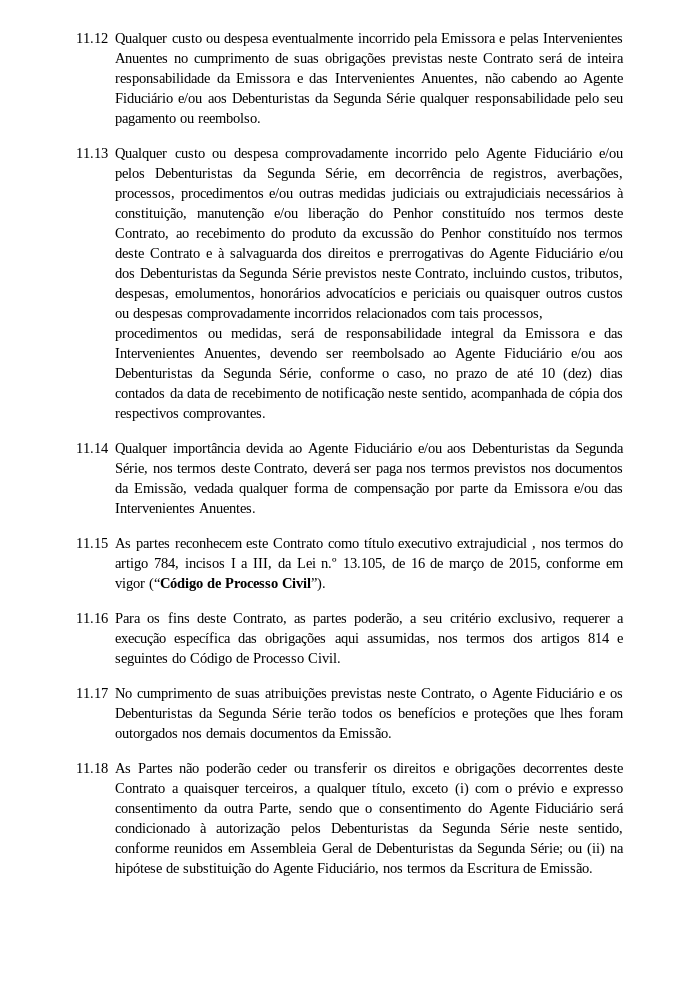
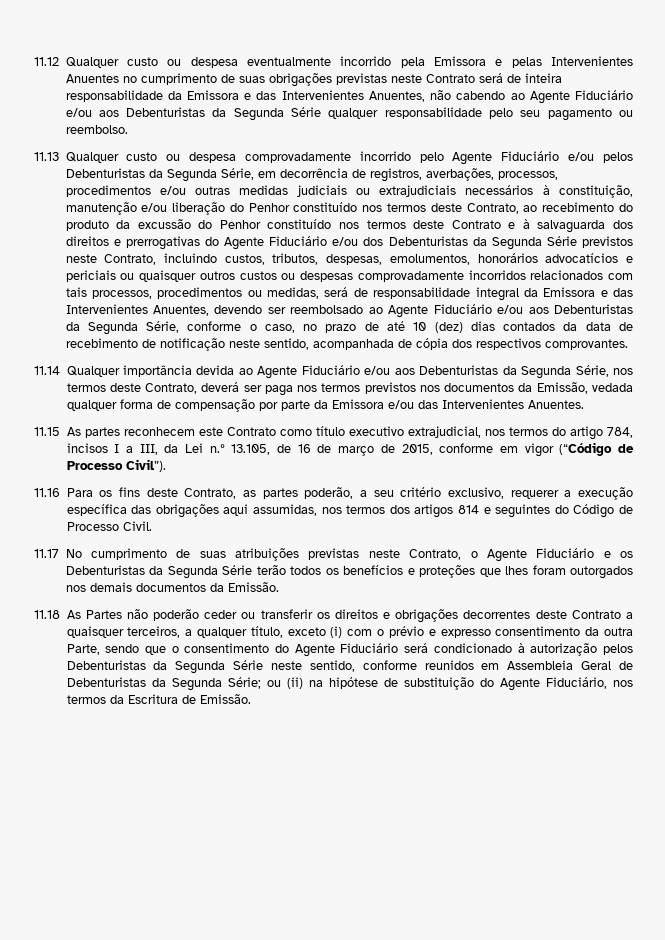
- 11.15 As partes reconhecem este Contrato como título executivo extrajudicial , nos termos do artigo 784, incisos I a III, da Lei n.º 13.105, de 16 de março de 2015, conforme em vigor (“Código de Processo Civil”).
+ 11.15 As partes reconhecem este Contrato como título executivo extrajudicial, nos termos do artigo 784, incisos I a III, da Lei n.º 13.105, de 16 de março de 2015, conforme em vigor (“Código de Processo Civil”).

